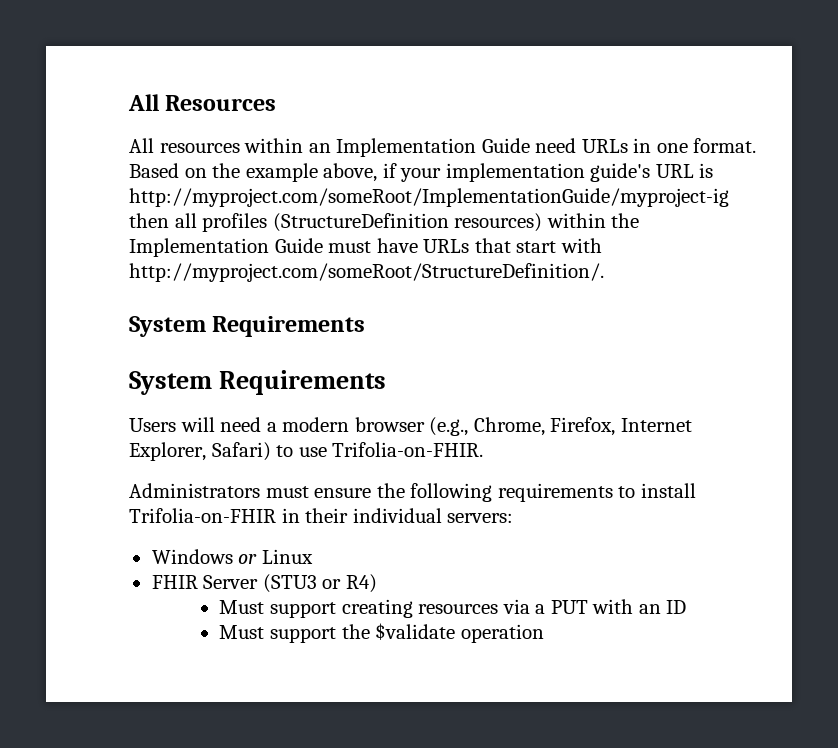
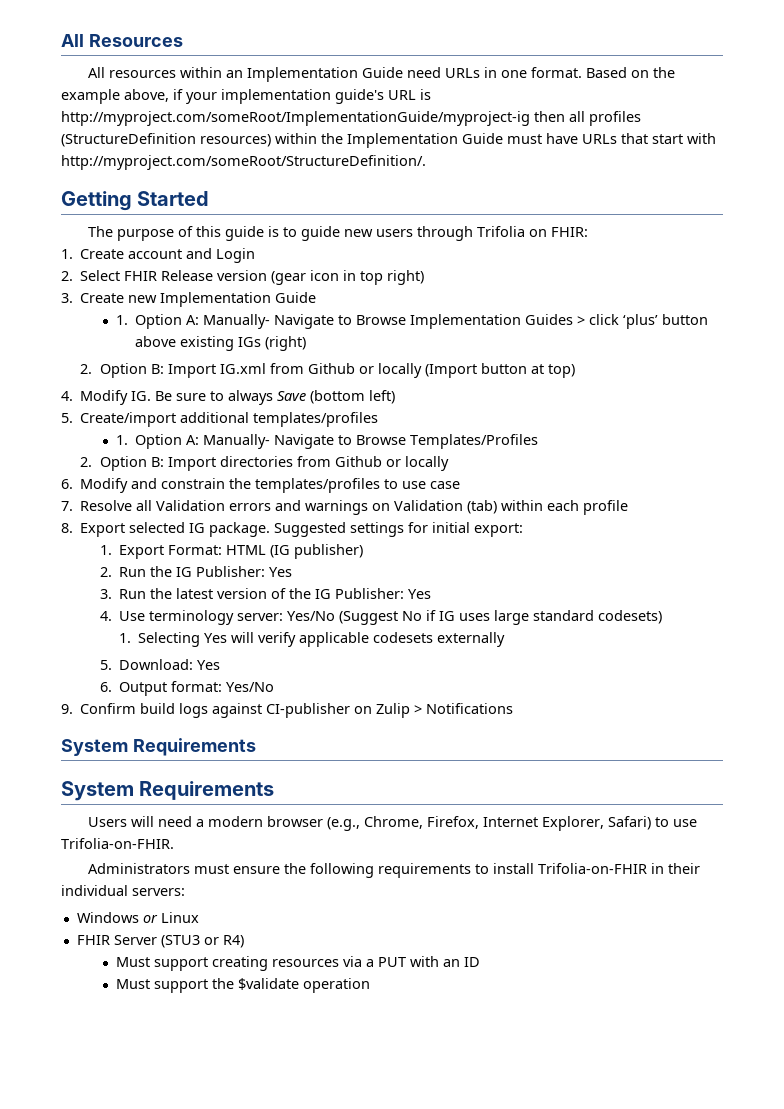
+ Getting Started
+ The purpose of this guide is to guide new users through Trifolia on FHIR:
+ 1. Create account and Login
+ 2. Select FHIR Release version (gear icon in top right)
+ 3. Create new Implementation Guide
+ 1. Option A: Manually- Navigate to Browse Implementation Guides > click ‘plus’ button above existing IGs (right)
+ 2. Option B: Import IG.xml from Github or locally (Import button at top)
+ 4. Modify IG. Be sure to always Save (bottom left)
+ 5. Create/import additional templates/profiles
+ 1. Option A: Manually- Navigate to Browse Templates/Profiles
+ 2. Option B: Import directories from Github or locally
+ 6. Modify and constrain the templates/profiles to use case
+ 7. Resolve all Validation errors and warnings on Validation (tab) within each profile
+ 8. Export selected IG package. Suggested settings for initial export:
+ 1. Export Format: HTML (IG publisher)
+ 2. Run the IG Publisher: Yes
+ 3. Run the latest version of the IG Publisher: Yes
+ 4. Use terminology server: Yes/No (Suggest No if IG uses large standard codesets)
+ 1. Selecting Yes will verify applicable codesets externally
+ 5. Download: Yes
+ 6. Output format: Yes/No
+ 9. Confirm build logs against CI-publisher on Zulip > Notifications

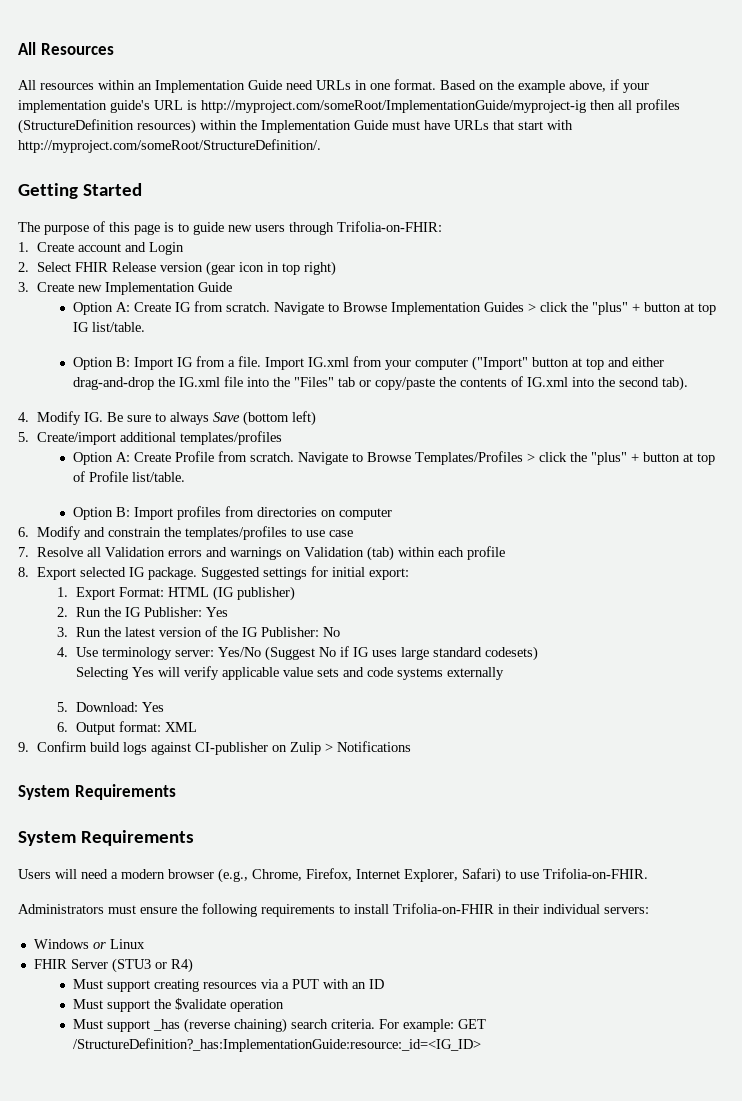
- The purpose of this guide is to guide new users through Trifolia on FHIR:
+ The purpose of this page is to guide new users through Trifolia-on-FHIR:
- 1. Option A: Manually- Navigate to Browse Implementation Guides > click ‘plus’ button above existing IGs (right)
- 2. Option B: Import IG.xml from Github or locally (Import button at top)
+ Option A: Create IG from scratch. Navigate to Browse Implementation Guides > click the "plus" + button at top IG list/table.
+ Option B: Import IG from a file. Import IG.xml from your computer ("Import" button at top and either drag-and-drop the IG.xml file into the "Files" tab or copy/paste the contents of IG.xml into the second tab).
- 1. Option A: Manually- Navigate to Browse Templates/Profiles
- 2. Option B: Import directories from Github or locally
+ Option A: Create Profile from scratch. Navigate to Browse Templates/Profiles > click the "plus" + button at top of Profile list/table.
+ Option B: Import profiles from directories on computer
- 3. Run the latest version of the IG Publisher: Yes
+ 3. Run the latest version of the IG Publisher: No
- 1. Selecting Yes will verify applicable codesets externally
+ Selecting Yes will verify applicable value sets and code systems externally
- 6. Output format: Yes/No
+ 6. Output format: XML
+ Must support _has (reverse chaining) search criteria. For example: GET /StructureDefinition?_has:ImplementationGuide:resource:_id=<IG_ID>

